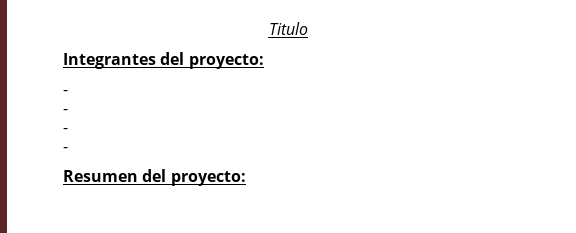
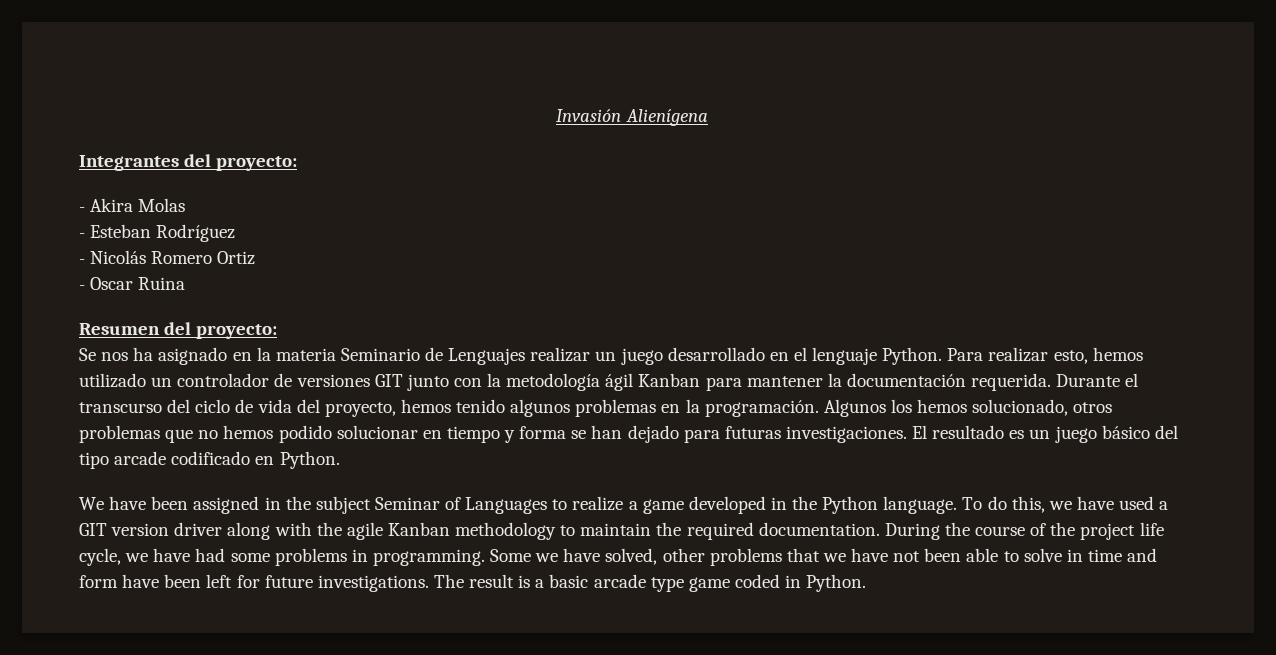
- Titulo
+ Invasión Alienígena
  Integrantes del proyecto:
- -
- -
- -
- -
+ - Akira Molas
+ - Esteban Rodríguez
+ - Nicolás Romero Ortiz
+ - Oscar Ruina
+ Se nos ha asignado en la materia Seminario de Lenguajes realizar un juego desarrollado en el lenguaje Python. Para realizar esto, hemos utilizado un controlador de versiones GIT junto con la metodología ágil Kanban para mantener la documentación requerida. Durante el transcurso del ciclo de vida del proyecto, hemos tenido algunos problemas en la programación. Algunos los hemos solucionado, otros problemas que no hemos podido solucionar en tiempo y forma se han dejado para futuras investigaciones. El resultado es un juego básico del tipo arcade codificado en Python.
+ We have been assigned in the subject Seminar of Languages to realize a game developed in the Python language. To do this, we have used a GIT version driver along with the agile Kanban methodology to maintain the required documentation. During the course of the project life cycle, we have had some problems in programming. Some we have solved, other problems that we have not been able to solve in time and form have been left for future investigations. The result is a basic arcade type game coded in Python.

